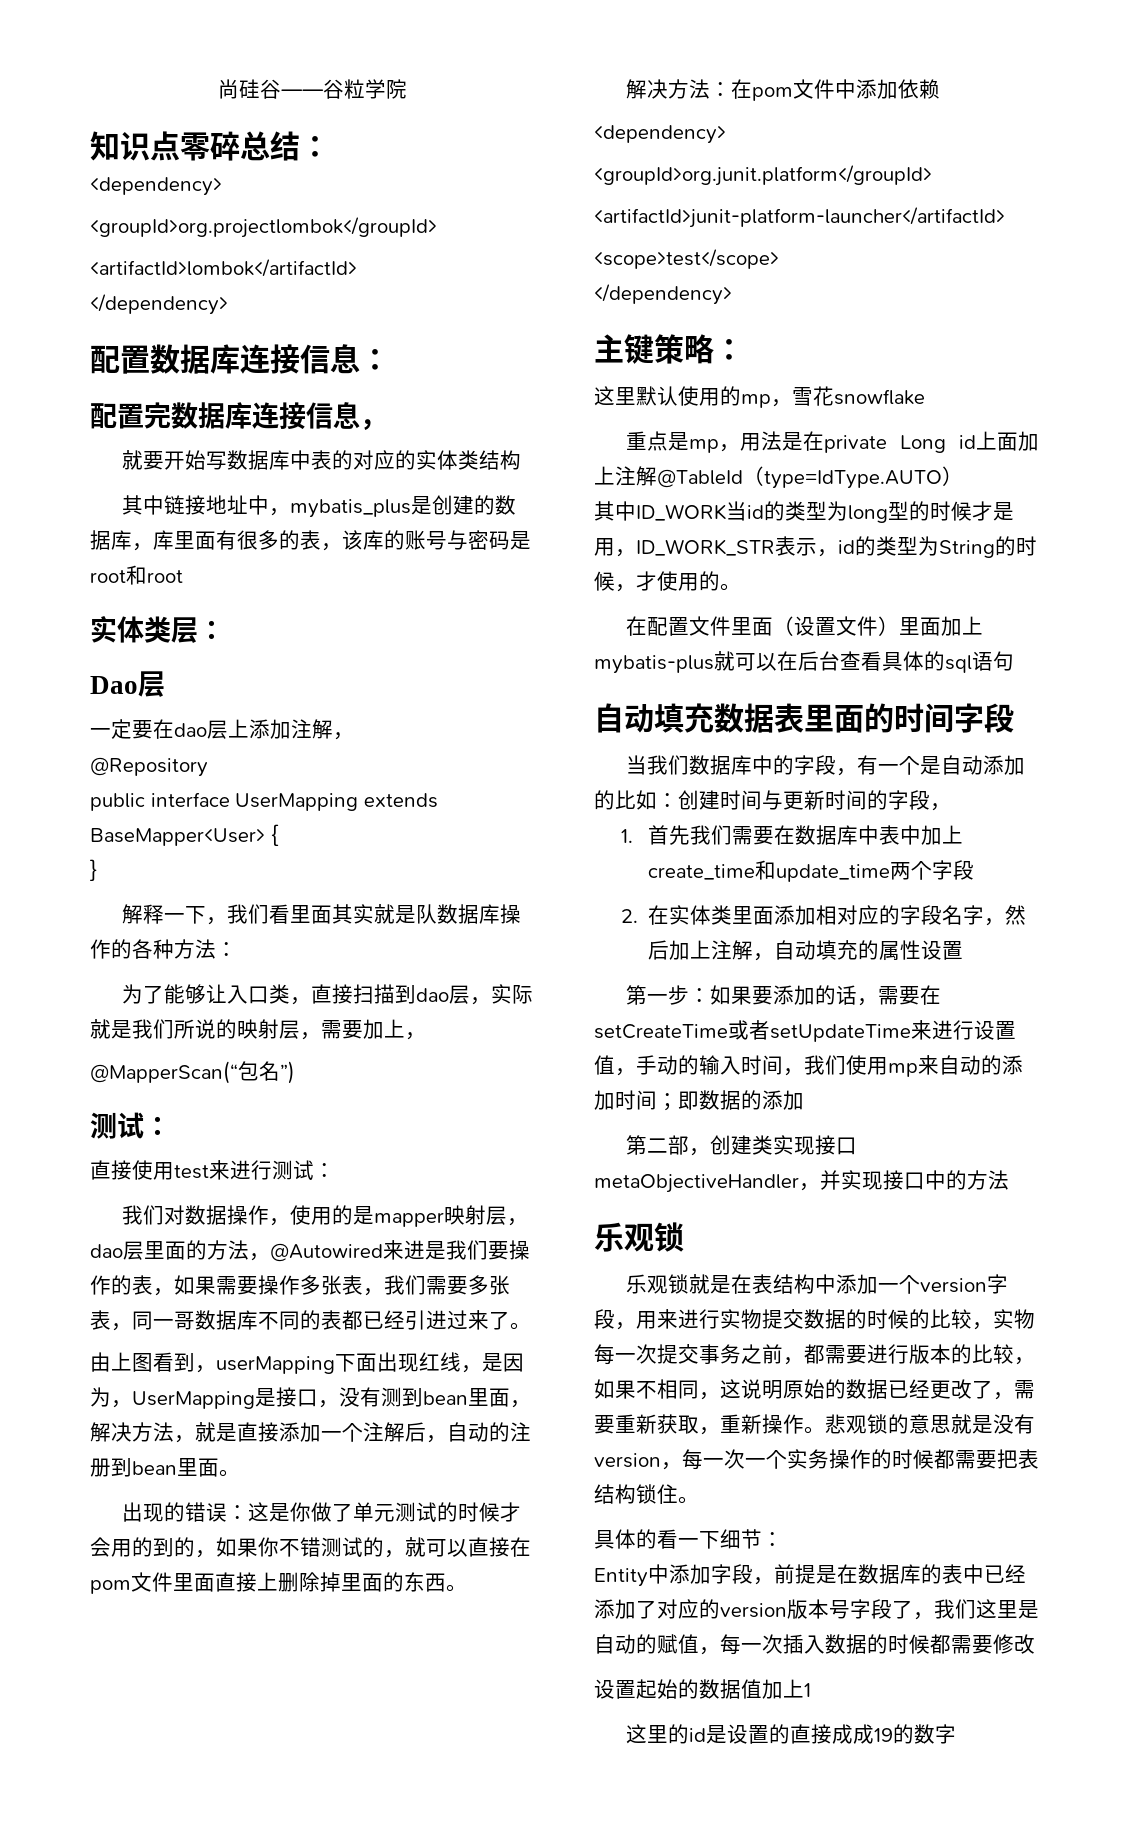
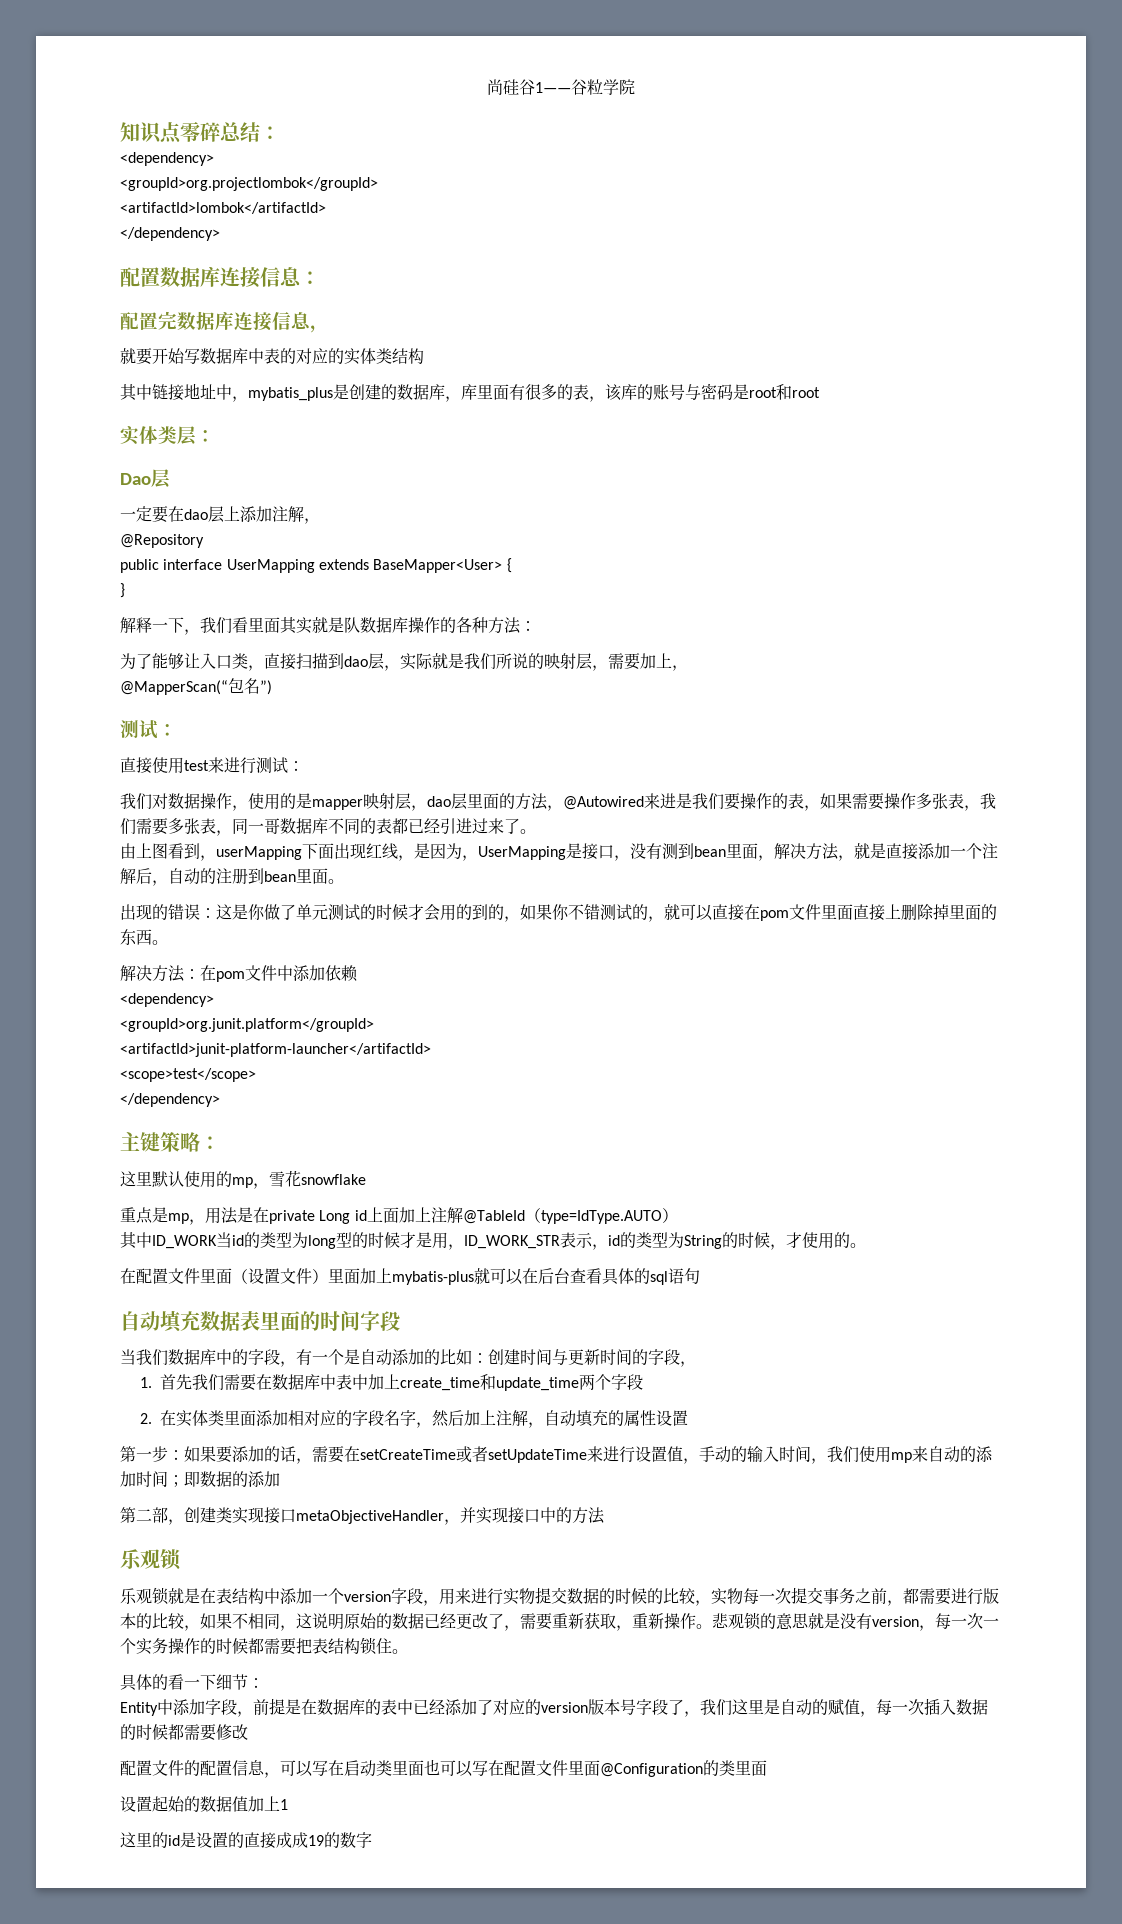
- 尚硅谷——谷粒学院
+ 尚硅谷1——谷粒学院
+ 配置文件的配置信息，可以写在启动类里面也可以写在配置文件里面@Configuration的类里面

